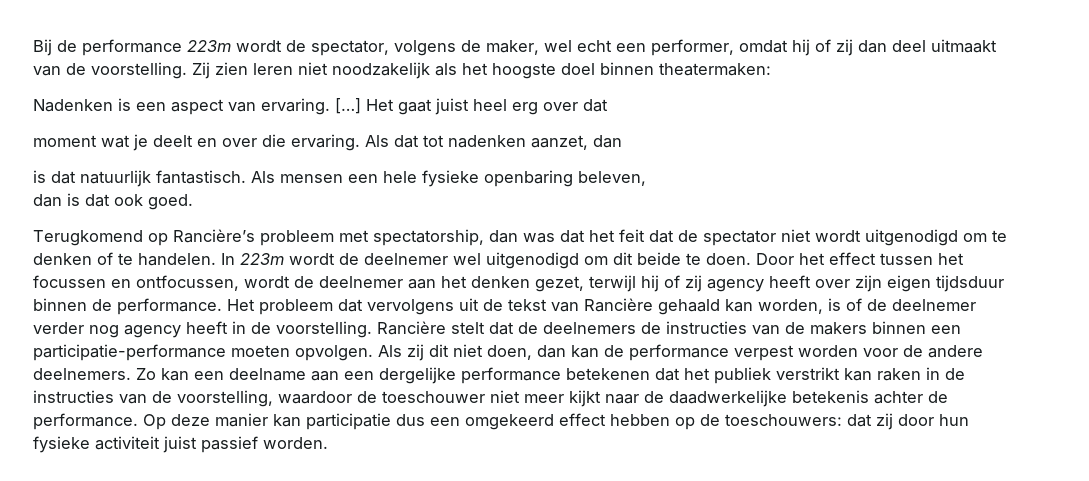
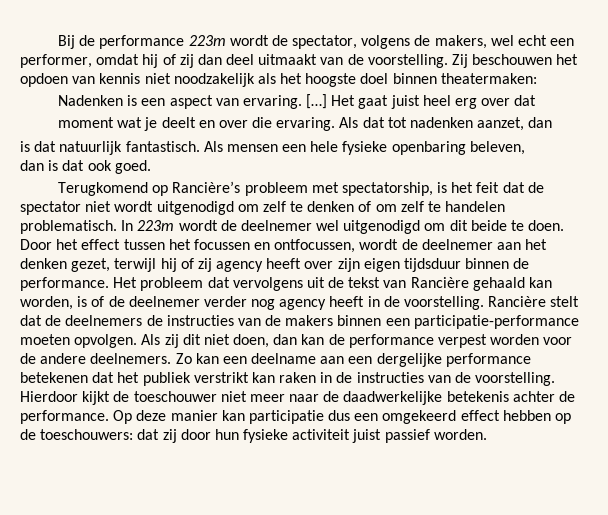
- Bij de performance 223m wordt de spectator, volgens de maker, wel echt een performer, omdat hij of zij dan deel uitmaakt van de voorstelling.
+ Bij de performance 223m wordt de spectator, volgens de makers, wel echt een performer, omdat hij of zij dan deel uitmaakt van de voorstelling.
- Zij zien leren niet noodzakelijk als het hoogste doel binnen theatermaken:
+ Zij beschouwen het opdoen van kennis niet noodzakelijk als het hoogste doel binnen theatermaken:
- Terugkomend op Rancière’s probleem met spectatorship, dan was dat het feit dat de spectator niet wordt uitgenodigd om te denken of te handelen.
+ Terugkomend op Rancière’s probleem met spectatorship, is het feit dat de spectator niet wordt uitgenodigd om zelf te denken of om zelf te handelen problematisch.
- Zo kan een deelname aan een dergelijke performance betekenen dat het publiek verstrikt kan raken in de instructies van de voorstelling, waardoor de toeschouwer niet meer kijkt naar de daadwerkelijke betekenis achter de performance.
+ Zo kan een deelname aan een dergelijke performance betekenen dat het publiek verstrikt kan raken in de instructies van de voorstelling. Hierdoor kijkt de toeschouwer niet meer naar de daadwerkelijke betekenis achter de performance.

